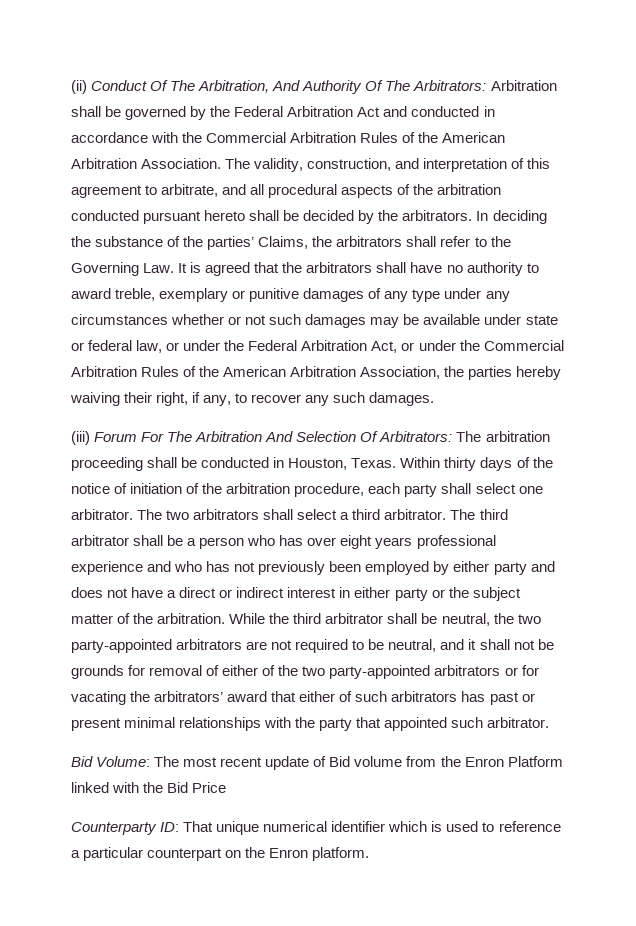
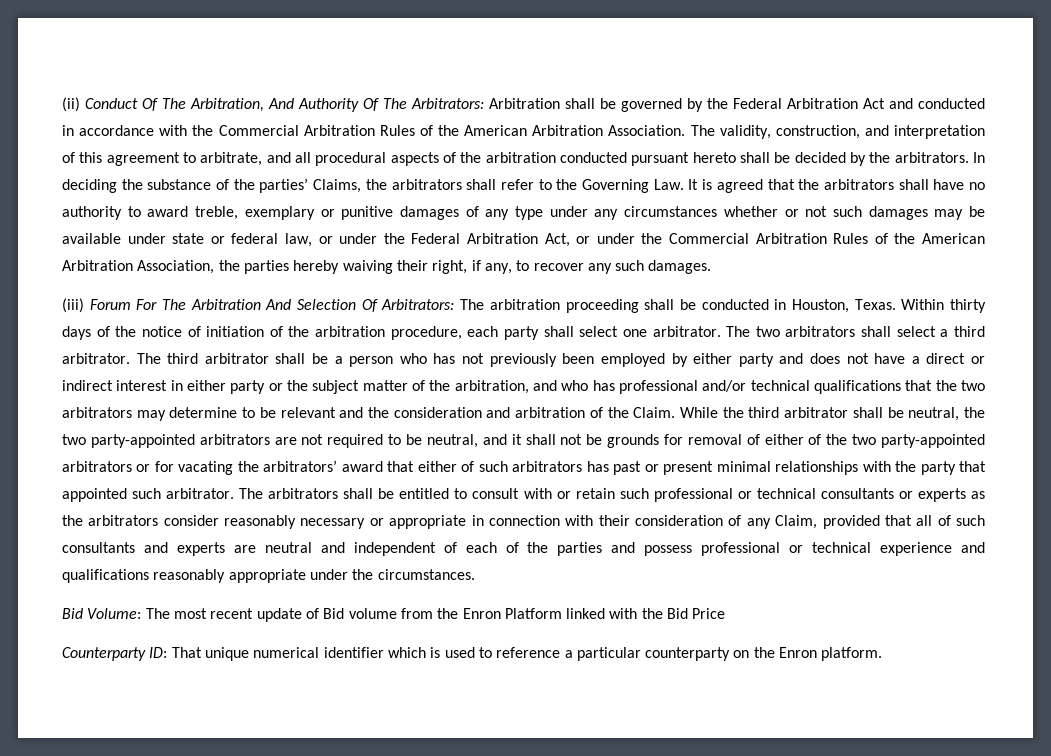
- The third arbitrator shall be a person who has over eight years professional experience and who has not previously been employed by either party and does not have a direct or indirect interest in either party or the subject matter of the arbitration.
+ The third arbitrator shall be a person who has not previously been employed by either party and does not have a direct or indirect interest in either party or the subject matter of the arbitration, and who has professional and/or technical qualifications that the two arbitrators may determine to be relevant and the consideration and arbitration of the Claim.
+ The arbitrators shall be entitled to consult with or retain such professional or technical consultants or experts as the arbitrators consider reasonably necessary or appropriate in connection with their consideration of any Claim, provided that all of such consultants and experts are neutral and independent of each of the parties and possess professional or technical experience and qualifications reasonably appropriate under the circumstances.
- Counterparty ID: That unique numerical identifier which is used to reference a particular counterpart on the Enron platform.
+ Counterparty ID: That unique numerical identifier which is used to reference a particular counterparty on the Enron platform.

